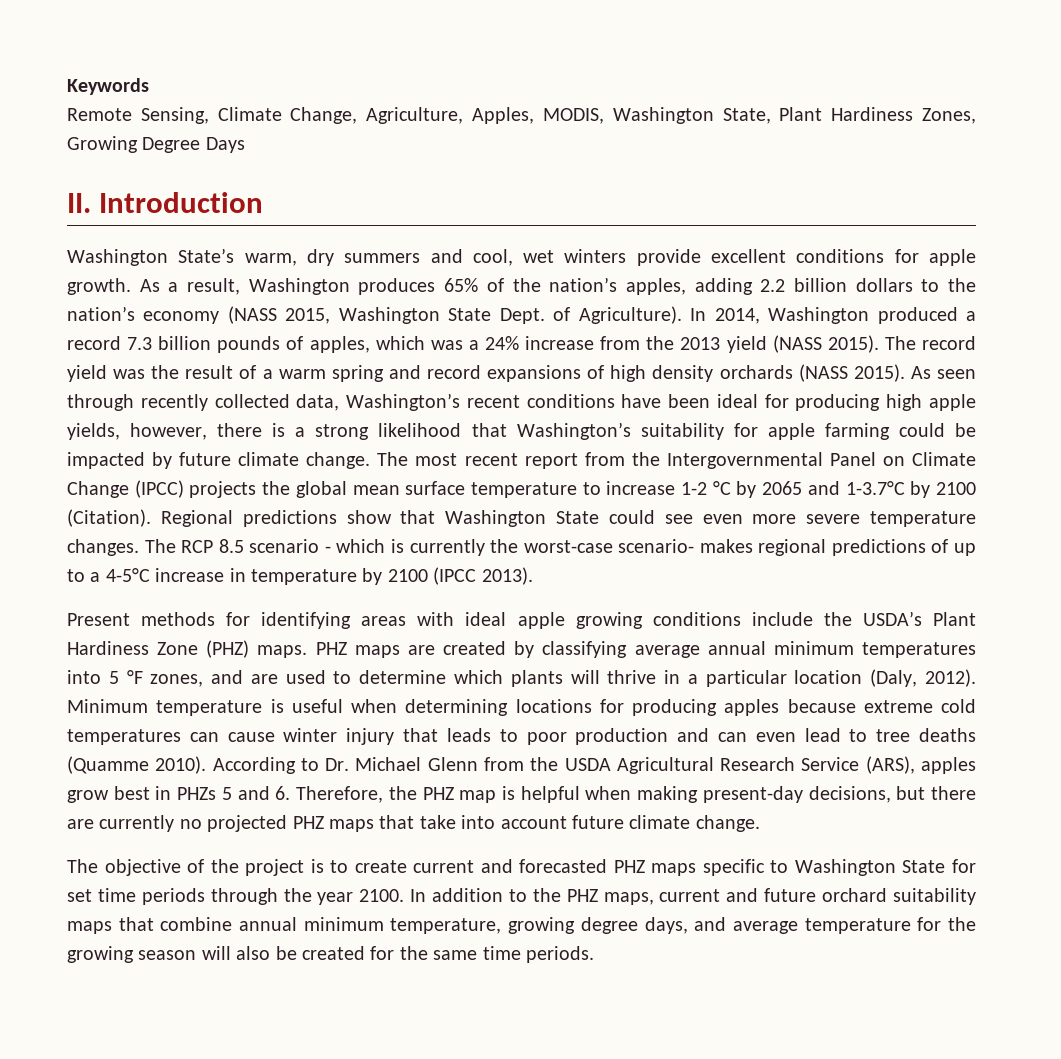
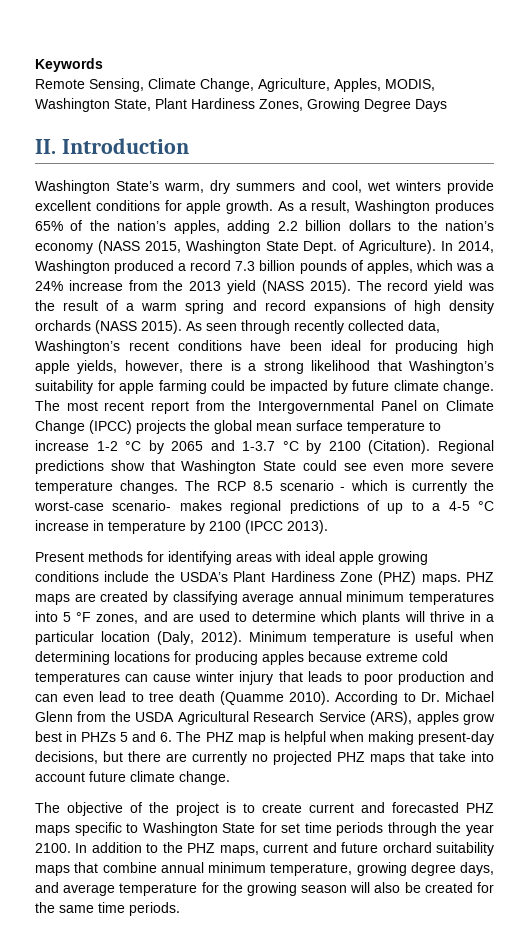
- The most recent report from the Intergovernmental Panel on Climate Change (IPCC) projects the global mean surface temperature to increase 1-2 °C by 2065 and 1-3.7°C by 2100 (Citation).
+ The most recent report from the Intergovernmental Panel on Climate Change (IPCC) projects the global mean surface temperature to increase 1-2 °C by 2065 and 1-3.7 °C by 2100 (Citation).
- The RCP 8.5 scenario - which is currently the worst-case scenario- makes regional predictions of up to a 4-5°C increase in temperature by 2100 (IPCC 2013).
+ The RCP 8.5 scenario - which is currently the worst-case scenario- makes regional predictions of up to a 4-5 °C increase in temperature by 2100 (IPCC 2013).
- Minimum temperature is useful when determining locations for producing apples because extreme cold temperatures can cause winter injury that leads to poor production and can even lead to tree deaths (Quamme 2010).
+ Minimum temperature is useful when determining locations for producing apples because extreme cold temperatures can cause winter injury that leads to poor production and can even lead to tree death (Quamme 2010).
- According to Dr. Michael Glenn from the USDA Agricultural Research Service (ARS), apples grow best in PHZs 5 and 6. Therefore, the PHZ map is helpful when making present-day decisions, but there are currently no projected PHZ maps that take into account future climate change.
+ According to Dr. Michael Glenn from the USDA Agricultural Research Service (ARS), apples grow best in PHZs 5 and 6. The PHZ map is helpful when making present-day decisions, but there are currently no projected PHZ maps that take into account future climate change.

